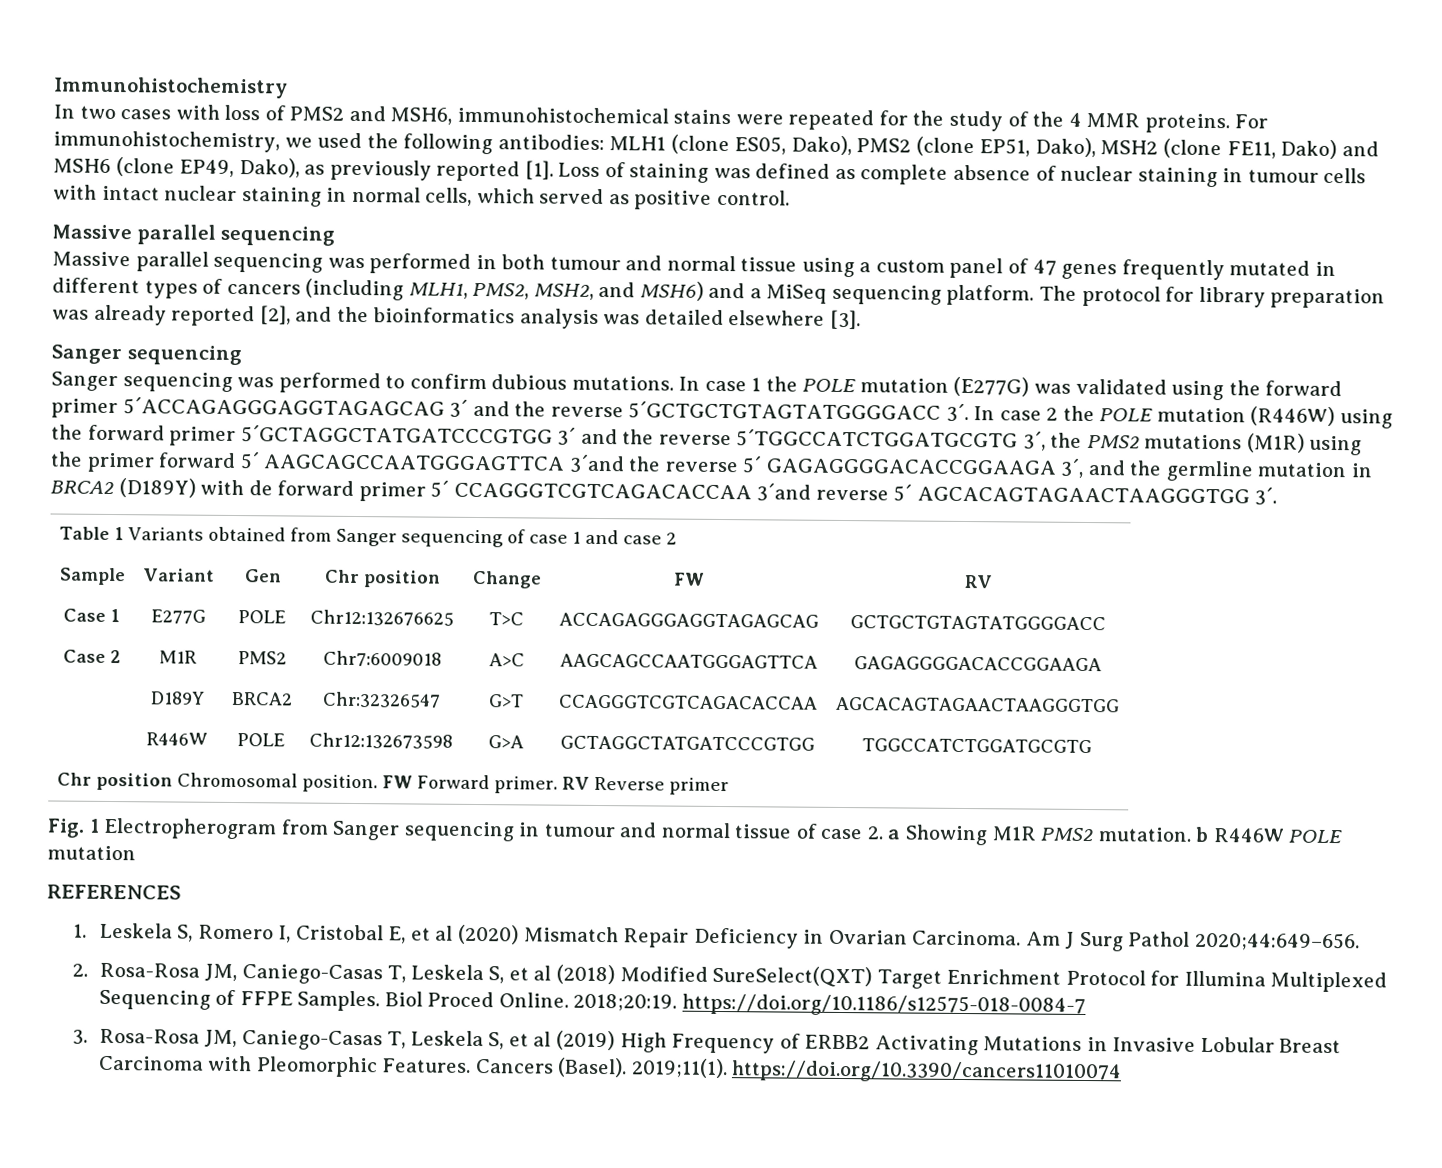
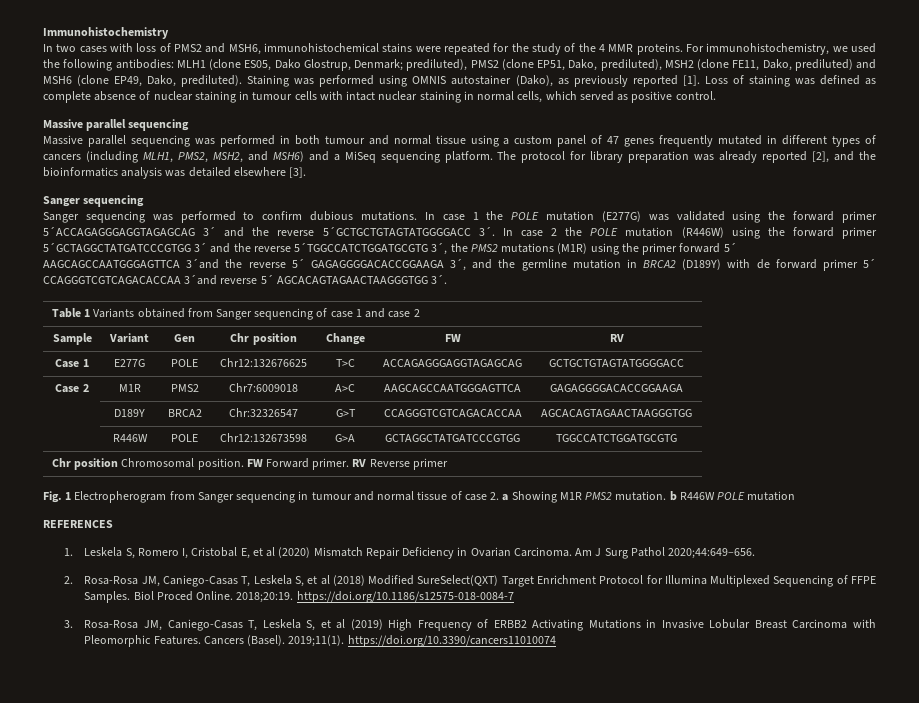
- For immunohistochemistry, we used the following antibodies: MLH1 (clone ES05, Dako), PMS2 (clone EP51, Dako), MSH2 (clone FE11, Dako) and MSH6 (clone EP49, Dako), as previously reported [1].
+ For immunohistochemistry, we used the following antibodies: MLH1 (clone ES05, Dako Glostrup, Denmark; prediluted), PMS2 (clone EP51, Dako, prediluted), MSH2 (clone FE11, Dako, prediluted) and MSH6 (clone EP49, Dako, prediluted). Staining was performed using OMNIS autostainer (Dako), as previously reported [1].

